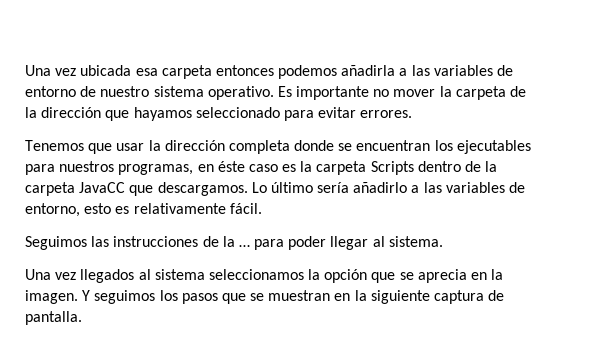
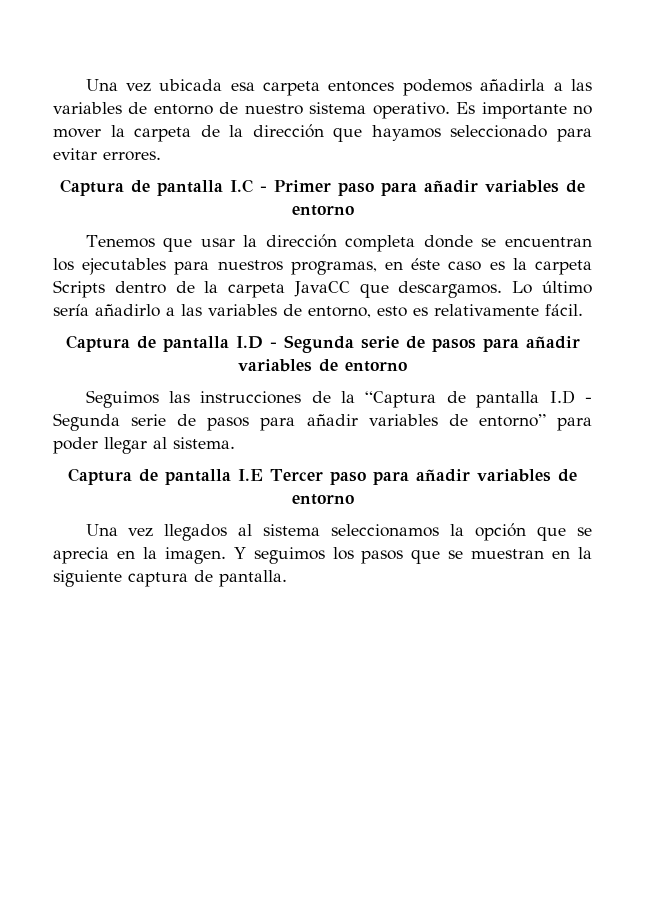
+ Captura de pantalla I.C - Primer paso para añadir variables de entorno
+ Captura de pantalla I.D - Segunda serie de pasos para añadir variables de entorno
- Seguimos las instrucciones de la … para poder llegar al sistema.
+ Seguimos las instrucciones de la “Captura de pantalla I.D - Segunda serie de pasos para añadir variables de entorno” para poder llegar al sistema.
+ Captura de pantalla I.E Tercer paso para añadir variables de entorno

